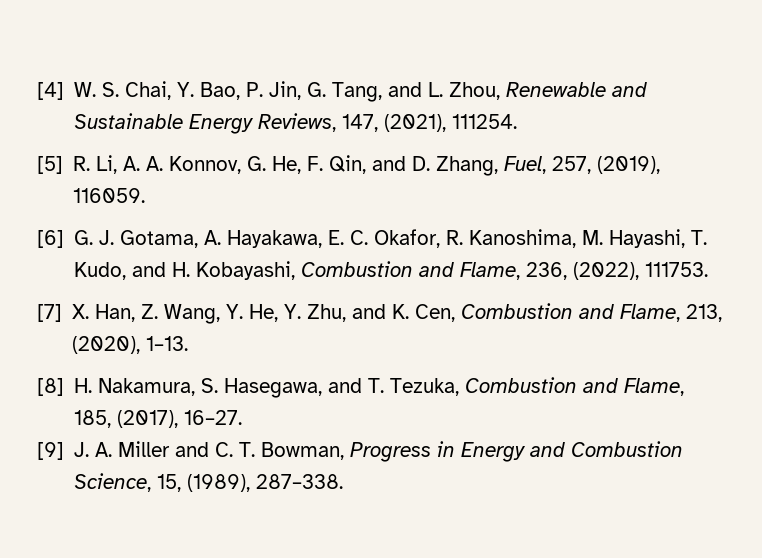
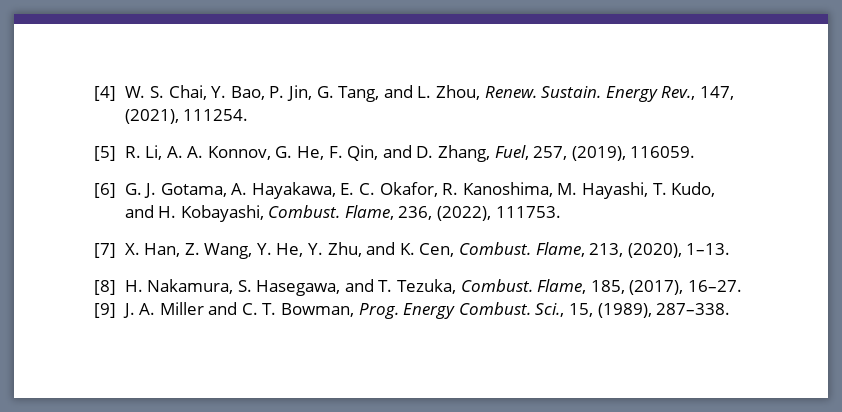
- [4] W. S. Chai, Y. Bao, P. Jin, G. Tang, and L. Zhou, Renewable and Sustainable Energy Reviews, 147, (2021), 111254.
+ [4] W. S. Chai, Y. Bao, P. Jin, G. Tang, and L. Zhou, Renew. Sustain. Energy Rev., 147, (2021), 111254.
- [6] G. J. Gotama, A. Hayakawa, E. C. Okafor, R. Kanoshima, M. Hayashi, T. Kudo, and H. Kobayashi, Combustion and Flame, 236, (2022), 111753.
+ [6] G. J. Gotama, A. Hayakawa, E. C. Okafor, R. Kanoshima, M. Hayashi, T. Kudo, and H. Kobayashi, Combust. Flame, 236, (2022), 111753.
- [7] X. Han, Z. Wang, Y. He, Y. Zhu, and K. Cen, Combustion and Flame, 213, (2020), 1–13.
+ [7] X. Han, Z. Wang, Y. He, Y. Zhu, and K. Cen, Combust. Flame, 213, (2020), 1–13.
- [8] H. Nakamura, S. Hasegawa, and T. Tezuka, Combustion and Flame, 185, (2017), 16–27.
+ [8] H. Nakamura, S. Hasegawa, and T. Tezuka, Combust. Flame, 185, (2017), 16–27.
- [9] J. A. Miller and C. T. Bowman, Progress in Energy and Combustion Science, 15, (1989), 287–338.
+ [9] J. A. Miller and C. T. Bowman, Prog. Energy Combust. Sci., 15, (1989), 287–338.

